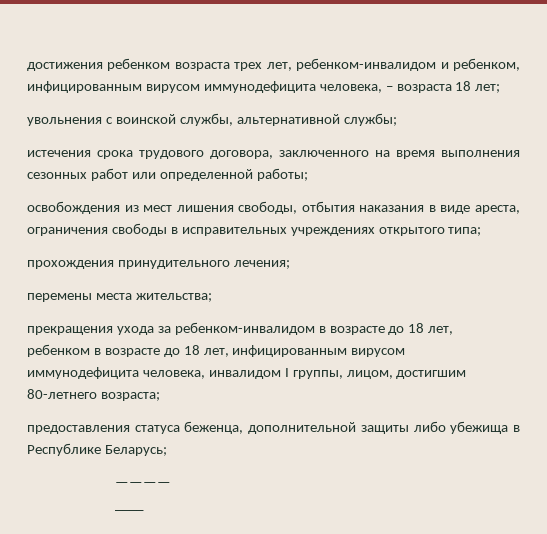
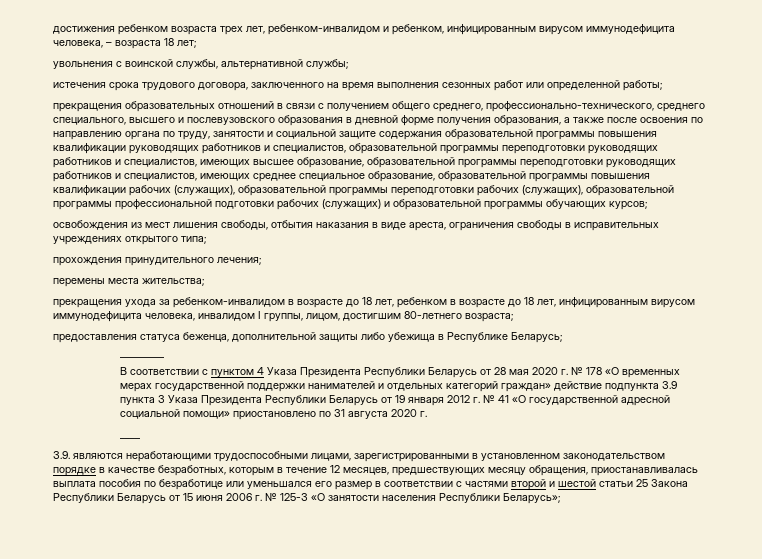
+ прекращения образовательных отношений в связи с получением общего среднего, профессионально-технического, среднего специального, высшего и послевузовского образования в дневной форме получения образования, а также после освоения по направлению органа по труду, занятости и социальной защите содержания образовательной программы повышения квалификации руководящих работников и специалистов, образовательной программы переподготовки руководящих работников и специалистов, имеющих высшее образование, образовательной программы переподготовки руководящих работников и специалистов, имеющих среднее специальное образование, образовательной программы повышения квалификации рабочих (служащих), образовательной программы переподготовки рабочих (служащих), образовательной программы профессиональной подготовки рабочих (служащих) и образовательной программы обучающих курсов;
+ В соответствии с пунктом 4 Указа Президента Республики Беларусь от 28 мая 2020 г. № 178 «О временных мерах государственной поддержки нанимателей и отдельных категорий граждан» действие подпункта 3.9 пункта 3 Указа Президента Республики Беларусь от 19 января 2012 г. № 41 «О государственной адресной социальной помощи» приостановлено по 31 августа 2020 г.
  ____
+ 3.9. являются неработающими трудоспособными лицами, зарегистрированными в установленном законодательством порядке в качестве безработных, которым в течение 12 месяцев, предшествующих месяцу обращения, приостанавливалась выплата пособия по безработице или уменьшался его размер в соответствии с частями второй и шестой статьи 25 Закона Республики Беларусь от 15 июня 2006 г. № 125-З «О занятости населения Республики Беларусь»;

